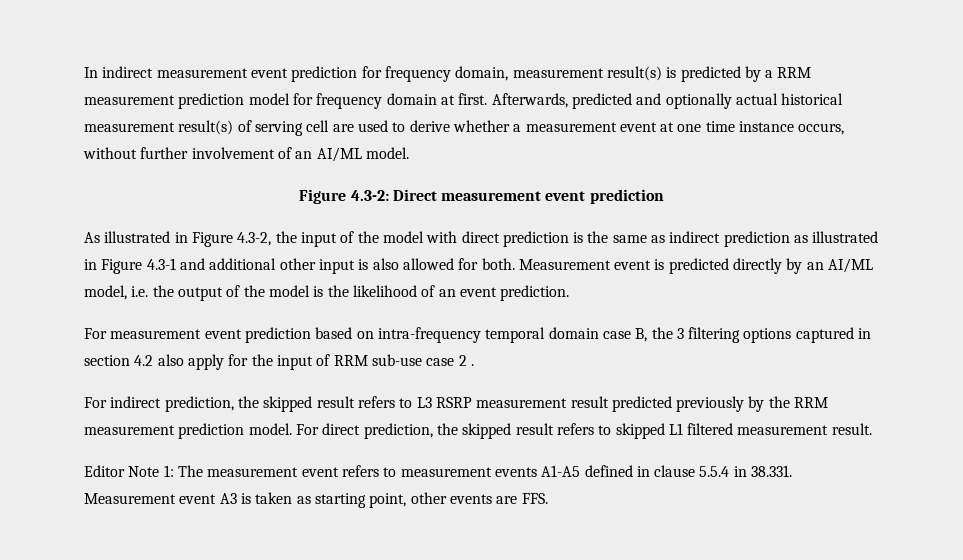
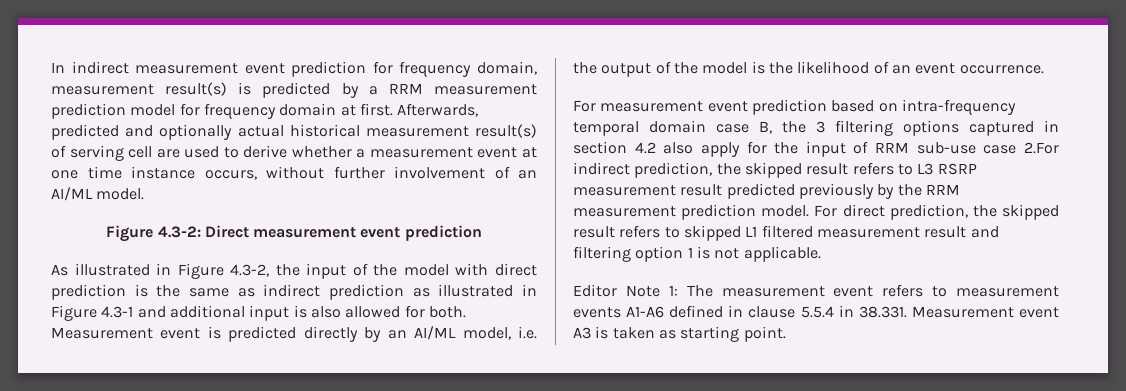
- As illustrated in Figure 4.3-2, the input of the model with direct prediction is the same as indirect prediction as illustrated in Figure 4.3-1 and additional other input is also allowed for both.
+ As illustrated in Figure 4.3-2, the input of the model with direct prediction is the same as indirect prediction as illustrated in Figure 4.3-1 and additional input is also allowed for both.
- Measurement event is predicted directly by an AI/ML model, i.e. the output of the model is the likelihood of an event prediction.
+ Measurement event is predicted directly by an AI/ML model, i.e. the output of the model is the likelihood of an event occurrence.
- For measurement event prediction based on intra-frequency temporal domain case B, the 3 filtering options captured in section 4.2 also apply for the input of RRM sub-use case 2 .
- For indirect prediction, the skipped result refers to L3 RSRP measurement result predicted previously by the RRM measurement prediction model.
+ For measurement event prediction based on intra-frequency temporal domain case B, the 3 filtering options captured in section 4.2 also apply for the input of RRM sub-use case 2.For indirect prediction, the skipped result refers to L3 RSRP measurement result predicted previously by the RRM measurement prediction model.
- For direct prediction, the skipped result refers to skipped L1 filtered measurement result.
+ For direct prediction, the skipped result refers to skipped L1 filtered measurement result and filtering option 1 is not applicable.
- Editor Note 1: The measurement event refers to measurement events A1-A5 defined in clause 5.5.4 in 38.331. Measurement event A3 is taken as starting point, other events are FFS.
+ Editor Note 1: The measurement event refers to measurement events A1-A6 defined in clause 5.5.4 in 38.331. Measurement event A3 is taken as starting point.

